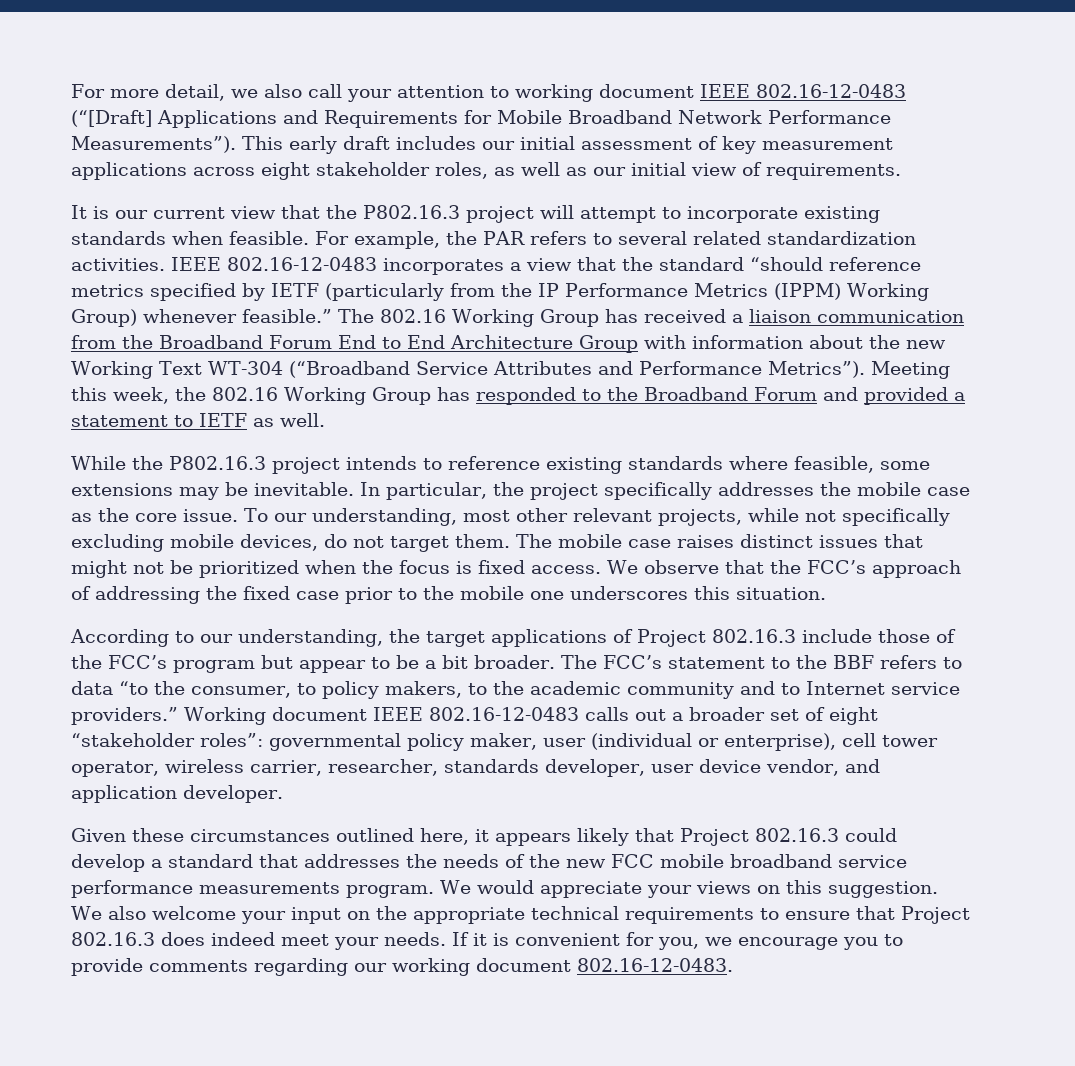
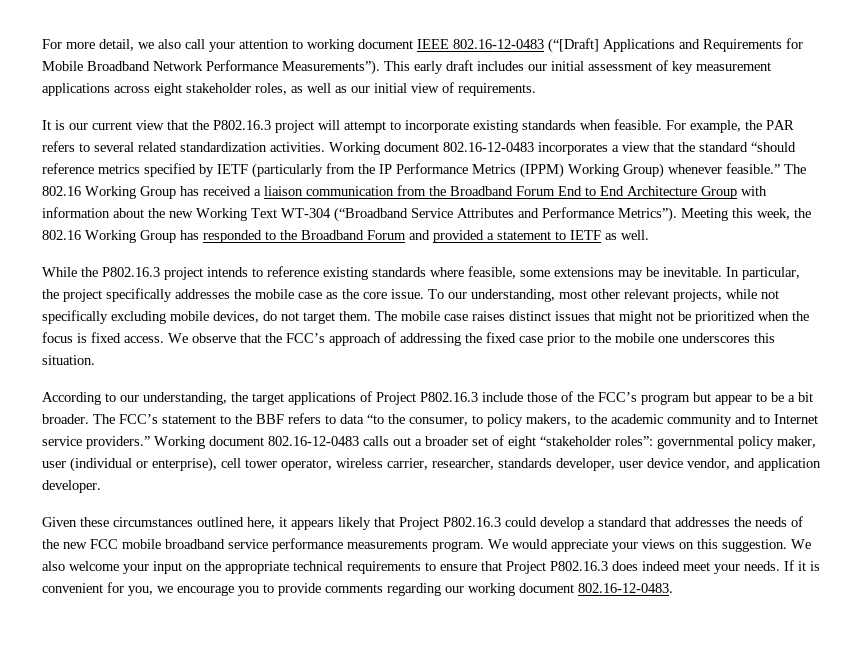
- IEEE 802.16-12-0483 incorporates a view that the standard “should reference metrics specified by IETF (particularly from the IP Performance Metrics (IPPM) Working Group) whenever feasible.”
+ Working document 802.16-12-0483 incorporates a view that the standard “should reference metrics specified by IETF (particularly from the IP Performance Metrics (IPPM) Working Group) whenever feasible.”
- According to our understanding, the target applications of Project 802.16.3 include those of the FCC’s program but appear to be a bit broader.
+ According to our understanding, the target applications of Project P802.16.3 include those of the FCC’s program but appear to be a bit broader.
- Working document IEEE 802.16-12-0483 calls out a broader set of eight “stakeholder roles”: governmental policy maker, user (individual or enterprise), cell tower operator, wireless carrier, researcher, standards developer, user device vendor, and application developer.
+ Working document 802.16-12-0483 calls out a broader set of eight “stakeholder roles”: governmental policy maker, user (individual or enterprise), cell tower operator, wireless carrier, researcher, standards developer, user device vendor, and application developer.
- Given these circumstances outlined here, it appears likely that Project 802.16.3 could develop a standard that addresses the needs of the new FCC mobile broadband service performance measurements program.
+ Given these circumstances outlined here, it appears likely that Project P802.16.3 could develop a standard that addresses the needs of the new FCC mobile broadband service performance measurements program.
- We also welcome your input on the appropriate technical requirements to ensure that Project 802.16.3 does indeed meet your needs.
+ We also welcome your input on the appropriate technical requirements to ensure that Project P802.16.3 does indeed meet your needs.

